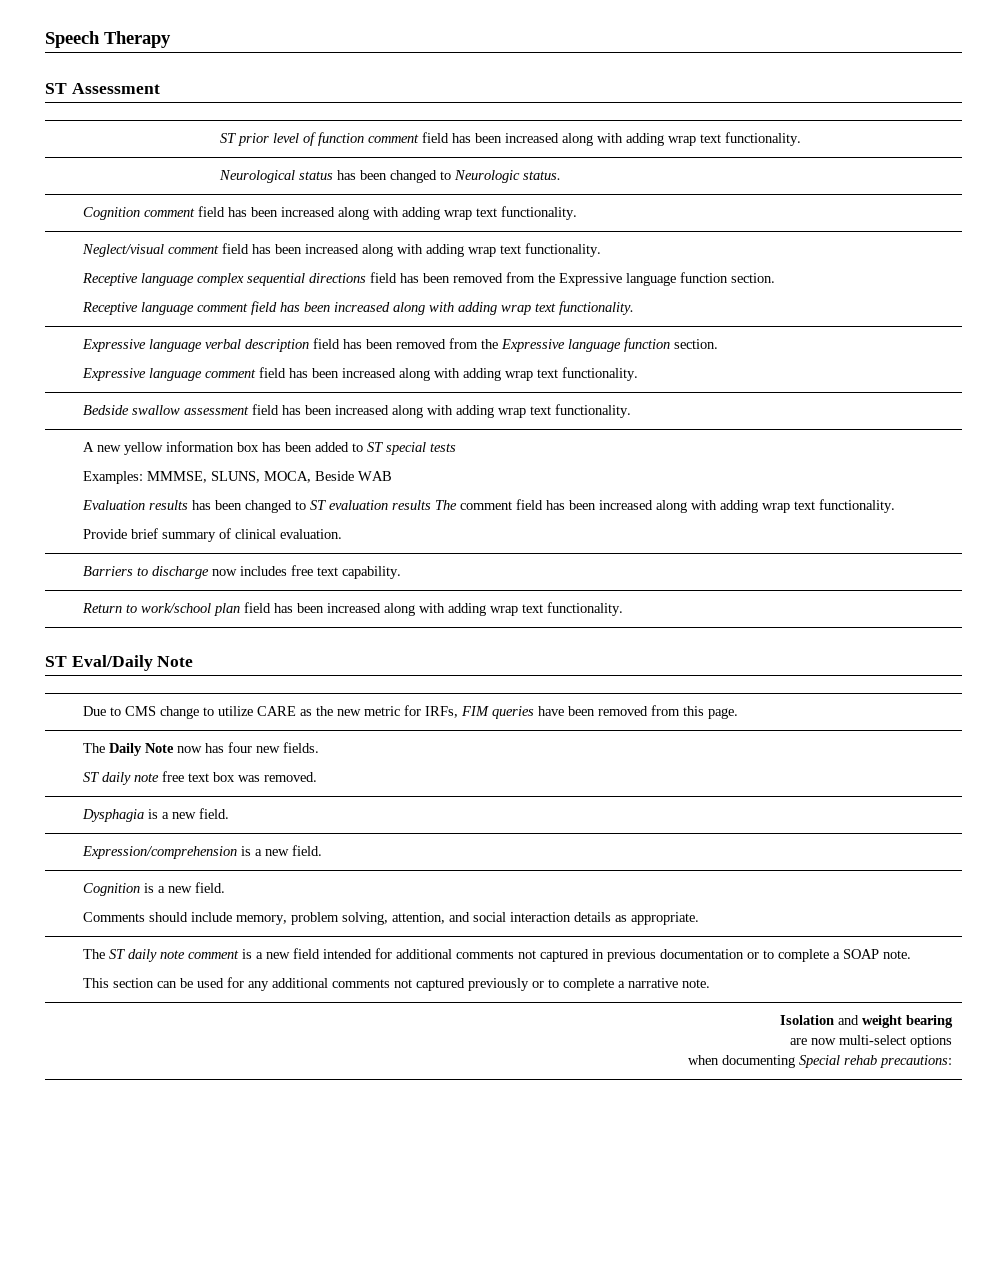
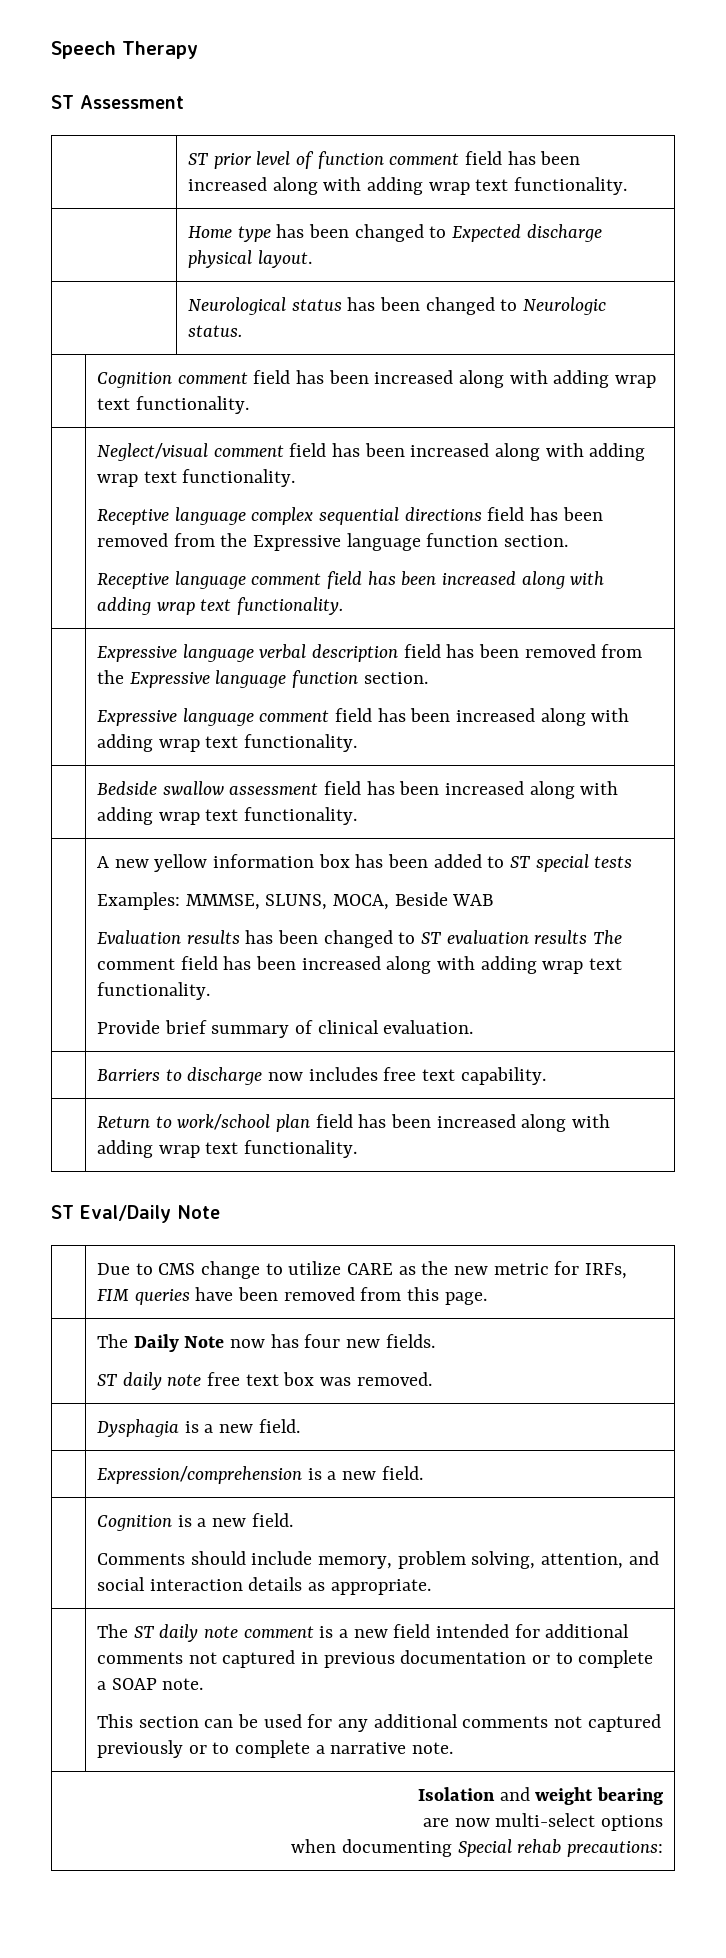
+ | Home type has been changed to Expected discharge physical layout.

